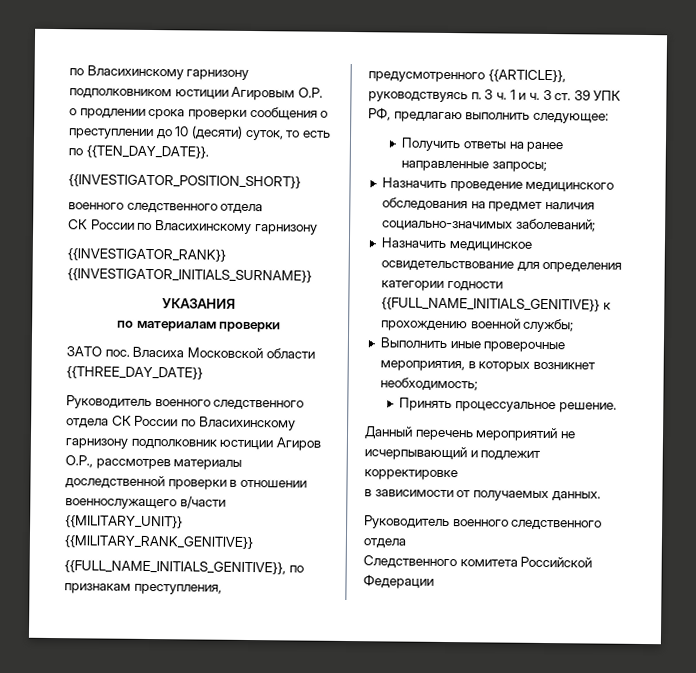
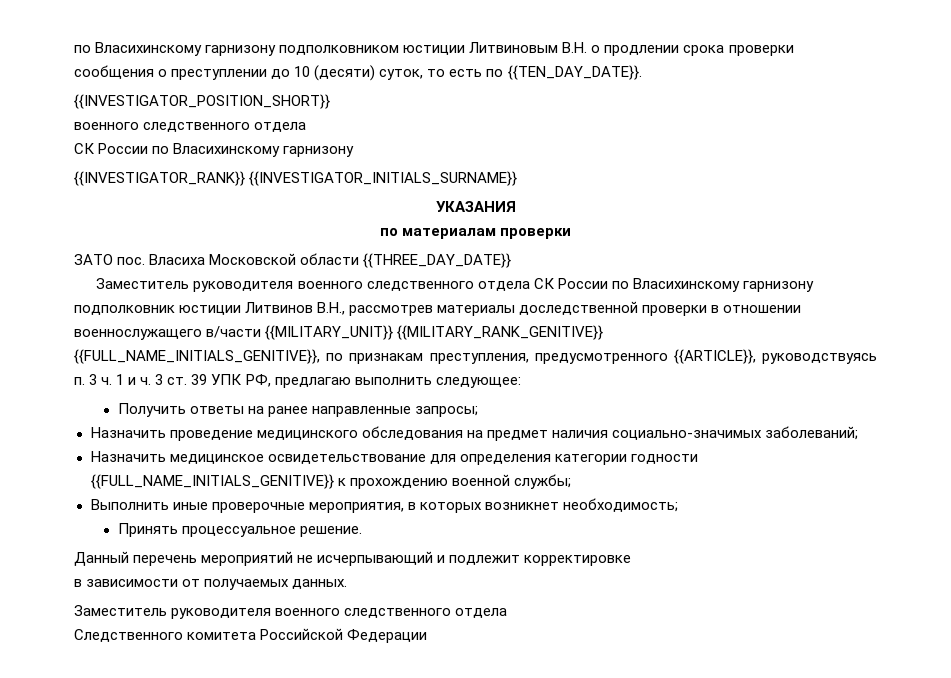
- по Власихинскому гарнизону подполковником юстиции Агировым О.Р. о продлении срока проверки сообщения о преступлении до 10 (десяти) суток, то есть по {{TEN_DAY_DATE}}.
+ по Власихинскому гарнизону подполковником юстиции Литвиновым В.Н. о продлении срока проверки сообщения о преступлении до 10 (десяти) суток, то есть по {{TEN_DAY_DATE}}.
- Руководитель военного следственного отдела СК России по Власихинскому гарнизону подполковник юстиции Агиров О.Р., рассмотрев материалы доследственной проверки в отношении военнослужащего в/части {{MILITARY_UNIT}} {{MILITARY_RANK_GENITIVE}}
+ Заместитель руководителя военного следственного отдела СК России по Власихинскому гарнизону подполковник юстиции Литвинов В.Н., рассмотрев материалы доследственной проверки в отношении военнослужащего в/части {{MILITARY_UNIT}} {{MILITARY_RANK_GENITIVE}}
  в зависимости от получаемых данных.
- Руководитель военного следственного отдела
+ Заместитель руководителя военного следственного отдела

